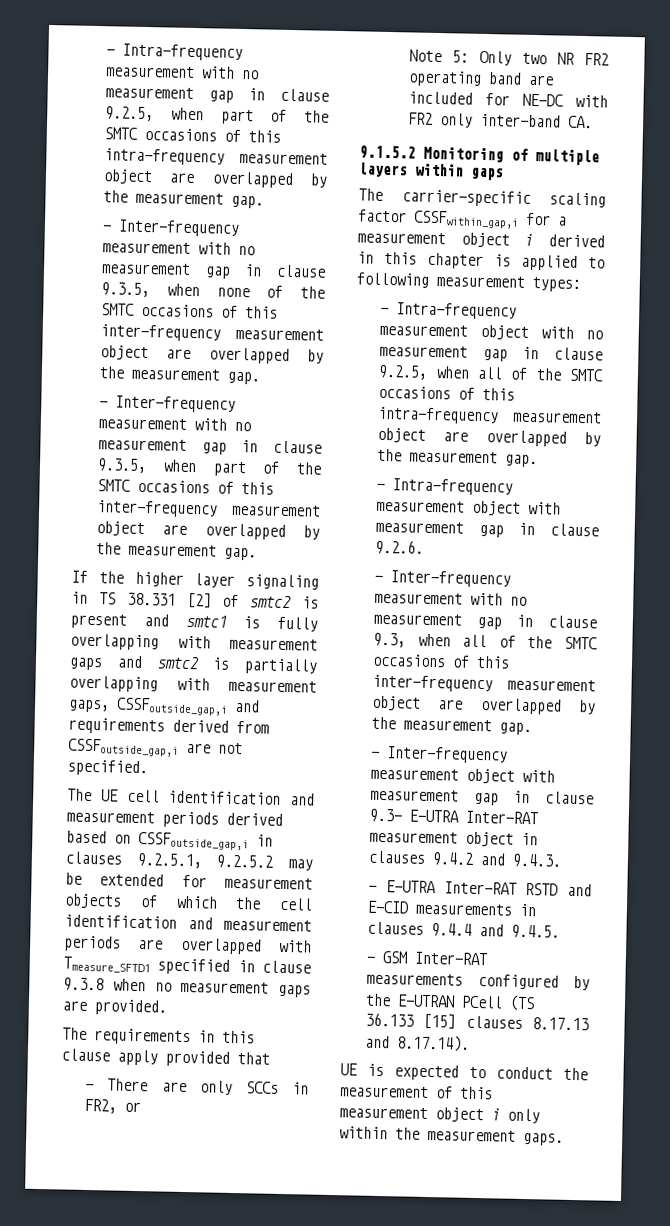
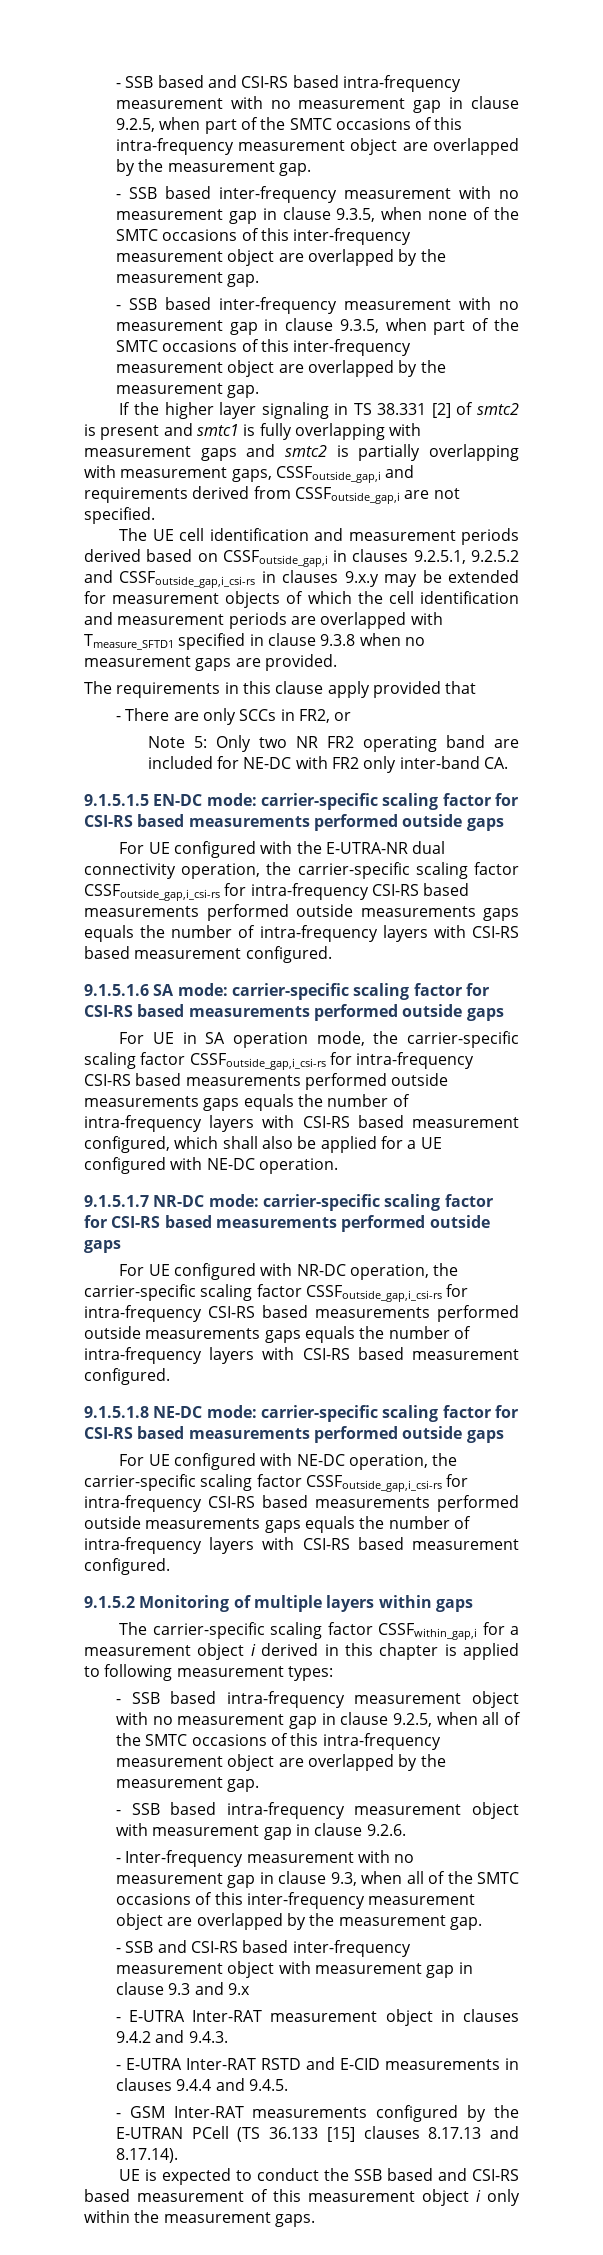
- - Intra-frequency measurement with no measurement gap in clause 9.2.5, when part of the SMTC occasions of this intra-frequency measurement object are overlapped by the measurement gap.
+ - SSB based and CSI-RS based intra-frequency measurement with no measurement gap in clause 9.2.5, when part of the SMTC occasions of this intra-frequency measurement object are overlapped by the measurement gap.
- - Inter-frequency measurement with no measurement gap in clause 9.3.5, when none of the SMTC occasions of this inter-frequency measurement object are overlapped by the measurement gap.
+ - SSB based inter-frequency measurement with no measurement gap in clause 9.3.5, when none of the SMTC occasions of this inter-frequency measurement object are overlapped by the measurement gap.
- - Inter-frequency measurement with no measurement gap in clause 9.3.5, when part of the SMTC occasions of this inter-frequency measurement object are overlapped by the measurement gap.
+ - SSB based inter-frequency measurement with no measurement gap in clause 9.3.5, when part of the SMTC occasions of this inter-frequency measurement object are overlapped by the measurement gap.
- The UE cell identification and measurement periods derived based on CSSFoutside_gap,i in clauses 9.2.5.1, 9.2.5.2 may be extended for measurement objects of which the cell identification and measurement periods are overlapped with Tmeasure_SFTD1 specified in clause 9.3.8 when no measurement gaps are provided.
+ The UE cell identification and measurement periods derived based on CSSFoutside_gap,i in clauses 9.2.5.1, 9.2.5.2 and CSSFoutside_gap,i_csi-rs in clauses 9.x.y may be extended for measurement objects of which the cell identification and measurement periods are overlapped with Tmeasure_SFTD1 specified in clause 9.3.8 when no measurement gaps are provided.
+ 9.1.5.1.5 EN-DC mode: carrier-specific scaling factor for CSI-RS based measurements performed outside gaps
+ For UE configured with the E-UTRA-NR dual connectivity operation, the carrier-specific scaling factor CSSFoutside_gap,i_csi-rs for intra-frequency CSI-RS based measurements performed outside measurements gaps equals the number of intra-frequency layers with CSI-RS based measurement configured.
+ 9.1.5.1.6 SA mode: carrier-specific scaling factor for CSI-RS based measurements performed outside gaps
+ For UE in SA operation mode, the carrier-specific scaling factor CSSFoutside_gap,i_csi-rs for intra-frequency CSI-RS based measurements performed outside measurements gaps equals the number of intra-frequency layers with CSI-RS based measurement configured, which shall also be applied for a UE configured with NE-DC operation.
+ 9.1.5.1.7 NR-DC mode: carrier-specific scaling factor for CSI-RS based measurements performed outside gaps
+ For UE configured with NR-DC operation, the carrier-specific scaling factor CSSFoutside_gap,i_csi-rs for intra-frequency CSI-RS based measurements performed outside measurements gaps equals the number of intra-frequency layers with CSI-RS based measurement configured.
+ 9.1.5.1.8 NE-DC mode: carrier-specific scaling factor for CSI-RS based measurements performed outside gaps
+ For UE configured with NE-DC operation, the carrier-specific scaling factor CSSFoutside_gap,i_csi-rs for intra-frequency CSI-RS based measurements performed outside measurements gaps equals the number of intra-frequency layers with CSI-RS based measurement configured.
- - Intra-frequency measurement object with no measurement gap in clause 9.2.5, when all of the SMTC occasions of this intra-frequency measurement object are overlapped by the measurement gap.
+ - SSB based intra-frequency measurement object with no measurement gap in clause 9.2.5, when all of the SMTC occasions of this intra-frequency measurement object are overlapped by the measurement gap.
- - Intra-frequency measurement object with measurement gap in clause 9.2.6.
+ - SSB based intra-frequency measurement object with measurement gap in clause 9.2.6.
- - Inter-frequency measurement object with measurement gap in clause 9.3- E-UTRA Inter-RAT measurement object in clauses 9.4.2 and 9.4.3.
+ - SSB and CSI-RS based inter-frequency measurement object with measurement gap in clause 9.3 and 9.x
+ - E-UTRA Inter-RAT measurement object in clauses 9.4.2 and 9.4.3.
- UE is expected to conduct the measurement of this measurement object i only within the measurement gaps.
+ UE is expected to conduct the SSB based and CSI-RS based measurement of this measurement object i only within the measurement gaps.

